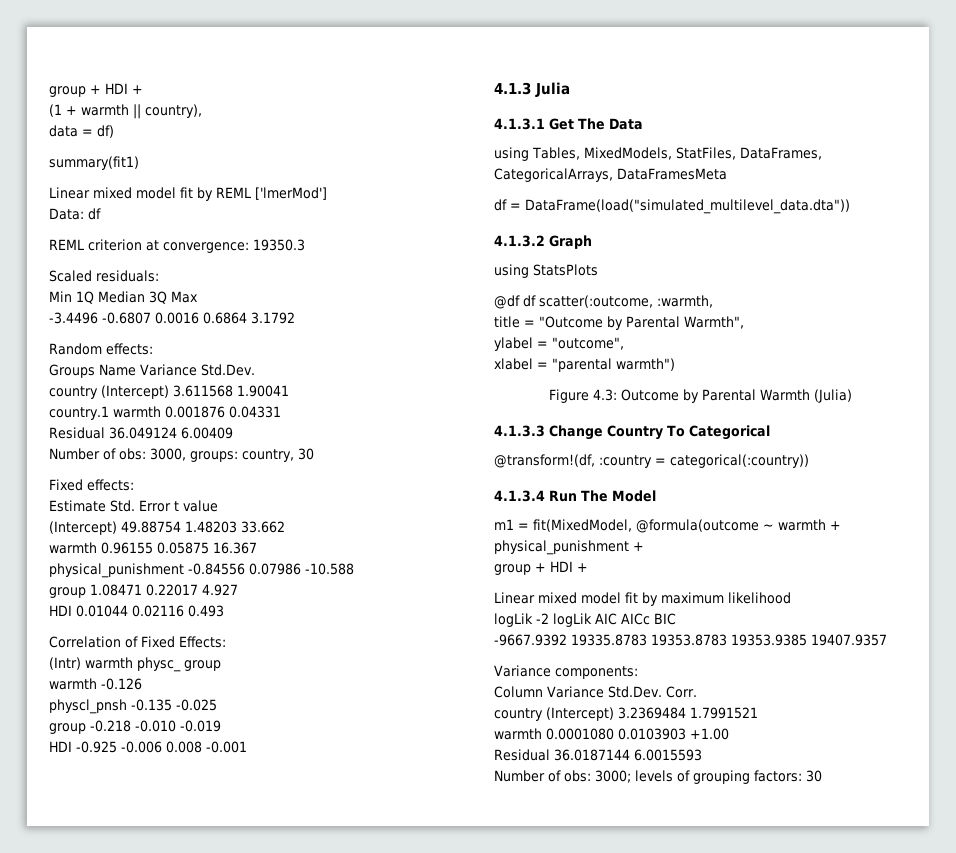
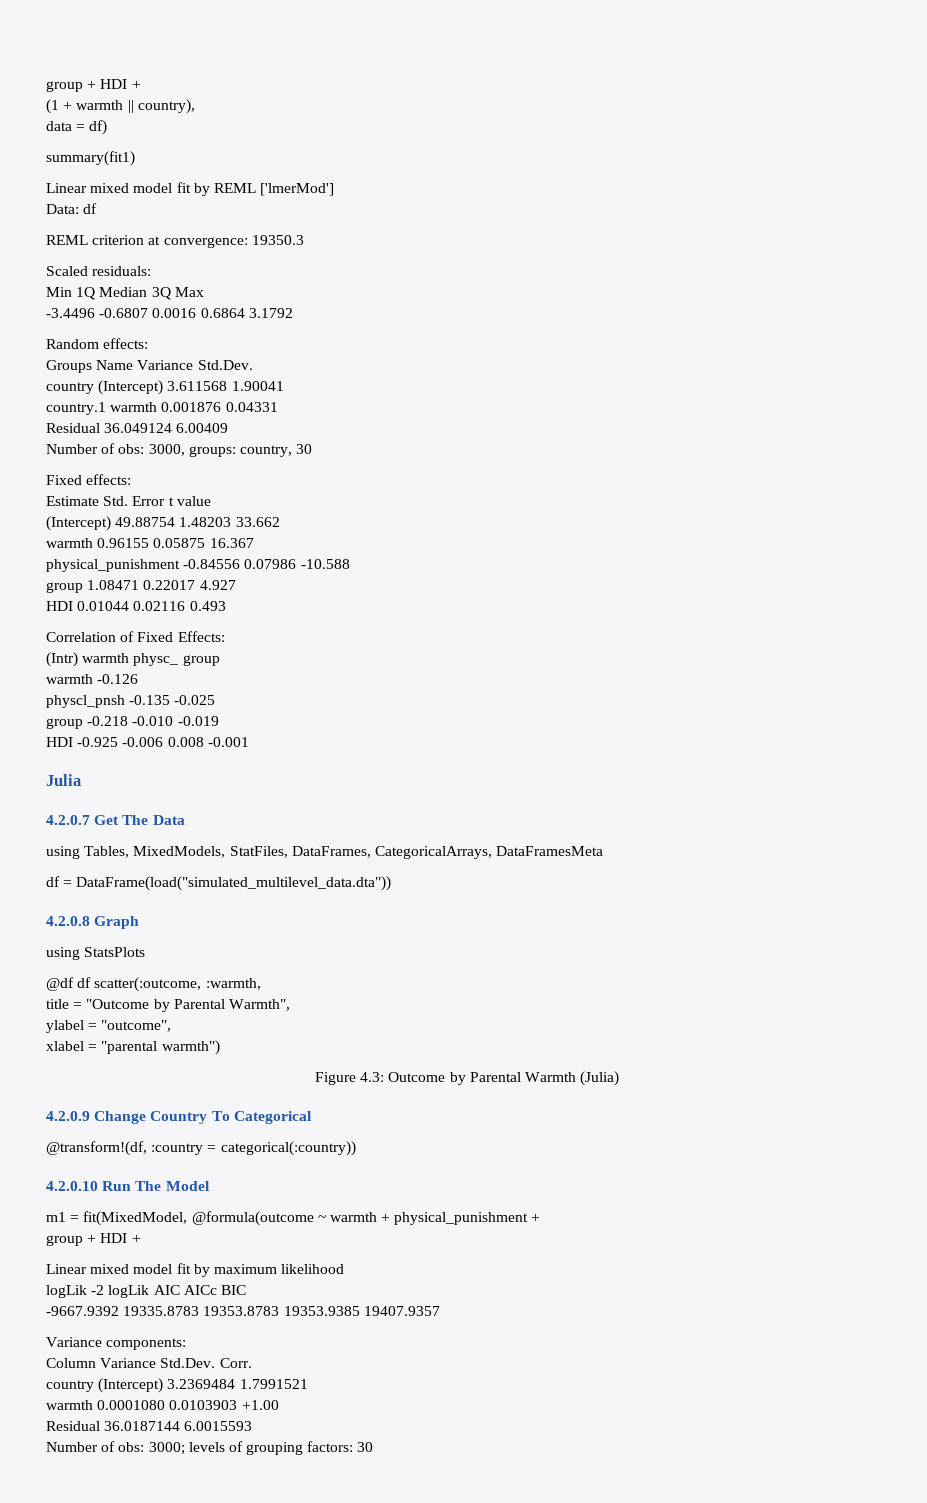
- 4.1.3 Julia
+ Julia
- 4.1.3.1 Get The Data
+ 4.2.0.7 Get The Data
- 4.1.3.2 Graph
+ 4.2.0.8 Graph
- 4.1.3.3 Change Country To Categorical
+ 4.2.0.9 Change Country To Categorical
- 4.1.3.4 Run The Model
+ 4.2.0.10 Run The Model

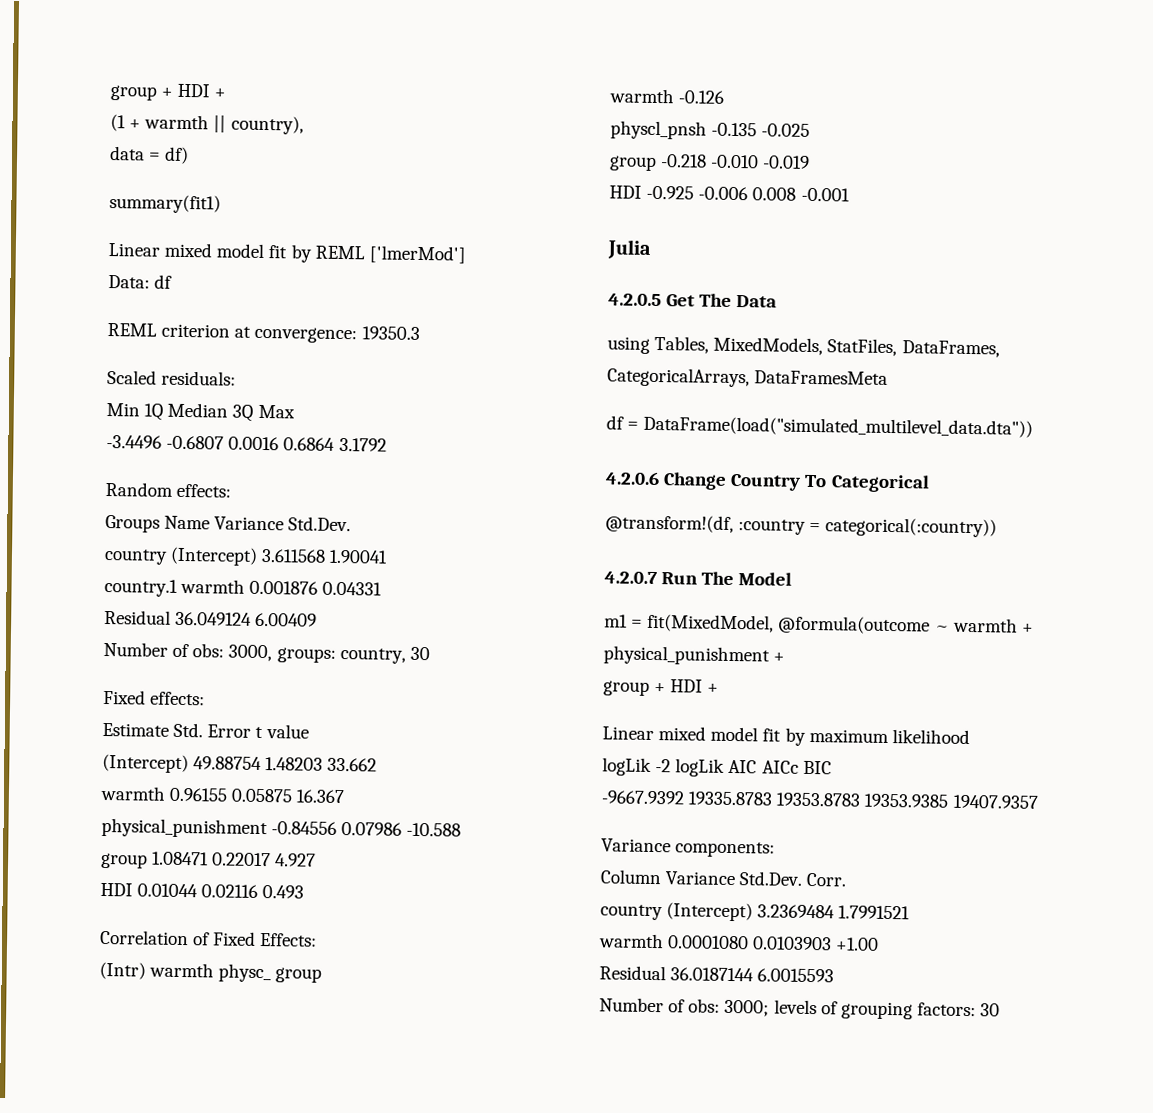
- 4.2.0.7 Get The Data
+ 4.2.0.5 Get The Data
- 4.2.0.8 Graph
- using StatsPlots
- @df df scatter(:outcome, :warmth,
- title = "Outcome by Parental Warmth",
- ylabel = "outcome",
- xlabel = "parental warmth")
- Figure 4.3: Outcome by Parental Warmth (Julia)
- 4.2.0.9 Change Country To Categorical
+ 4.2.0.6 Change Country To Categorical
- 4.2.0.10 Run The Model
+ 4.2.0.7 Run The Model

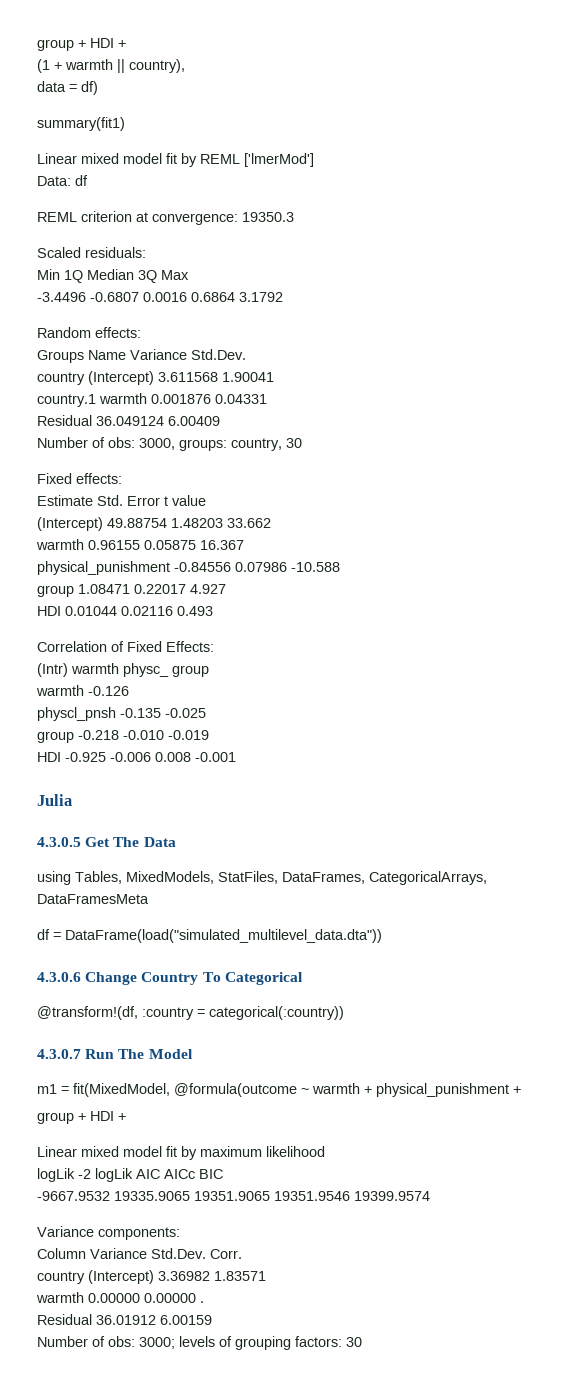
- 4.2.0.5 Get The Data
+ 4.3.0.5 Get The Data
- 4.2.0.6 Change Country To Categorical
+ 4.3.0.6 Change Country To Categorical
- 4.2.0.7 Run The Model
+ 4.3.0.7 Run The Model
- -9667.9392 19335.8783 19353.8783 19353.9385 19407.9357
+ -9667.9532 19335.9065 19351.9065 19351.9546 19399.9574
- country (Intercept) 3.2369484 1.7991521
- warmth 0.0001080 0.0103903 +1.00
- Residual 36.0187144 6.0015593
+ country (Intercept) 3.36982 1.83571
+ warmth 0.00000 0.00000 .
+ Residual 36.01912 6.00159

